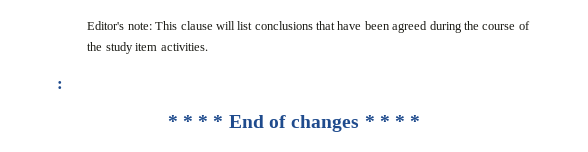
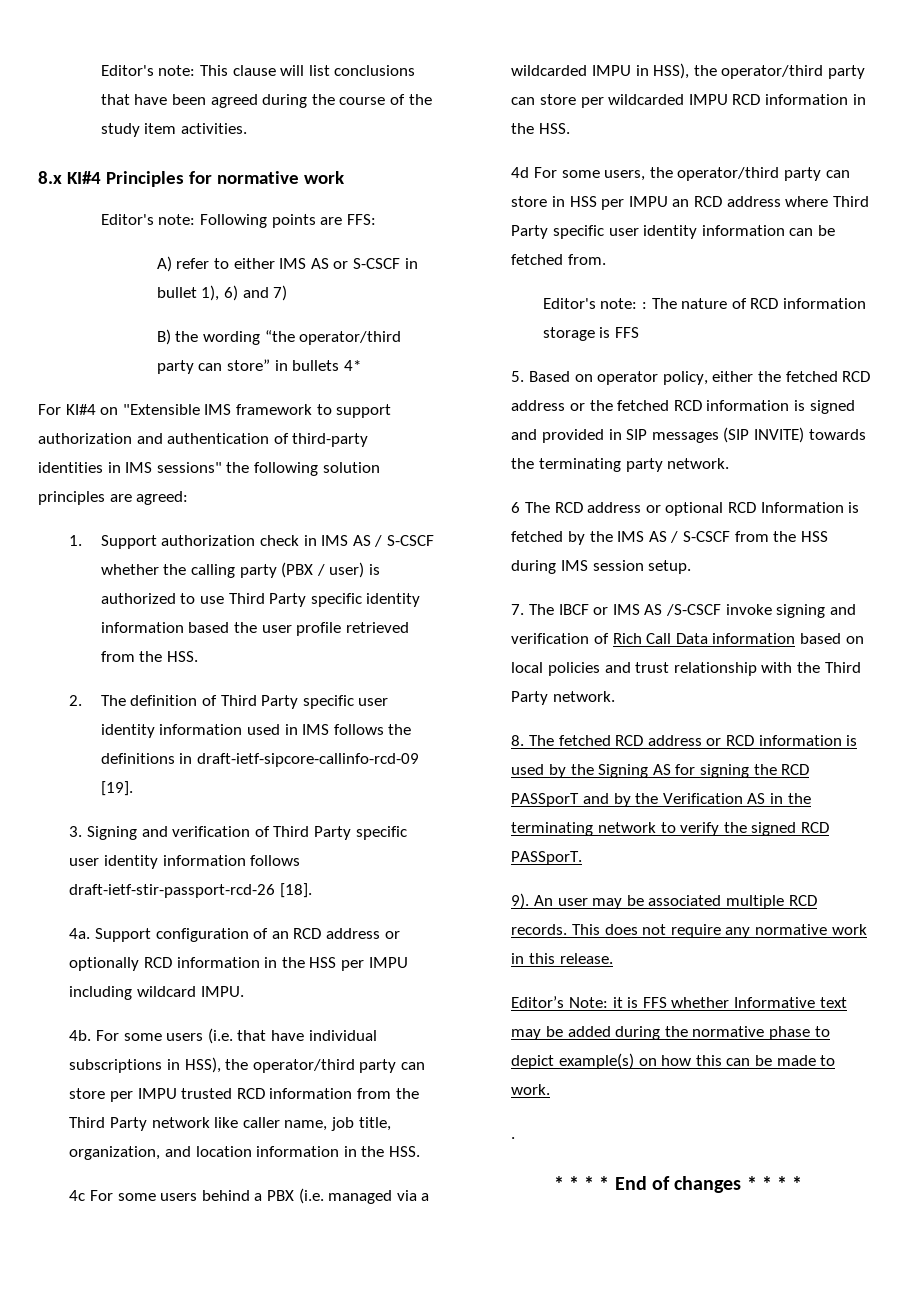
- :
+ 8.x KI#4 Principles for normative work
+ Editor's note: Following points are FFS:
+ A) refer to either IMS AS or S-CSCF in bullet 1), 6) and 7)
+ B) the wording “the operator/third party can store” in bullets 4*
+ For KI#4 on "Extensible IMS framework to support authorization and authentication of third-party identities in IMS sessions" the following solution principles are agreed:
+ 1. Support authorization check in IMS AS / S-CSCF whether the calling party (PBX / user) is authorized to use Third Party specific identity information based the user profile retrieved from the HSS.
+ 2. The definition of Third Party specific user identity information used in IMS follows the definitions in draft-ietf-sipcore-callinfo-rcd-09 [19].
+ 3. Signing and verification of Third Party specific user identity information follows draft-ietf-stir-passport-rcd-26 [18].
+ 4a. Support configuration of an RCD address or optionally RCD information in the HSS per IMPU including wildcard IMPU.
+ 4b. For some users (i.e. that have individual subscriptions in HSS), the operator/third party can store per IMPU trusted RCD information from the Third Party network like caller name, job title, organization, and location information in the HSS.
+ 4c For some users behind a PBX (i.e. managed via a wildcarded IMPU in HSS), the operator/third party can store per wildcarded IMPU RCD information in the HSS.
+ 4d For some users, the operator/third party can store in HSS per IMPU an RCD address where Third Party specific user identity information can be fetched from.
+ Editor's note: : The nature of RCD information storage is FFS
+ 5. Based on operator policy, either the fetched RCD address or the fetched RCD information is signed and provided in SIP messages (SIP INVITE) towards the terminating party network.
+ 6 The RCD address or optional RCD Information is fetched by the IMS AS / S-CSCF from the HSS during IMS session setup.
+ 7. The IBCF or IMS AS /S-CSCF invoke signing and verification of Rich Call Data information based on local policies and trust relationship with the Third Party network.
+ 8. The fetched RCD address or RCD information is used by the Signing AS for signing the RCD PASSporT and by the Verification AS in the terminating network to verify the signed RCD PASSporT.
+ 9). An user may be associated multiple RCD records. This does not require any normative work in this release.
+ Editor’s Note: it is FFS whether Informative text may be added during the normative phase to depict example(s) on how this can be made to work.
+ .

